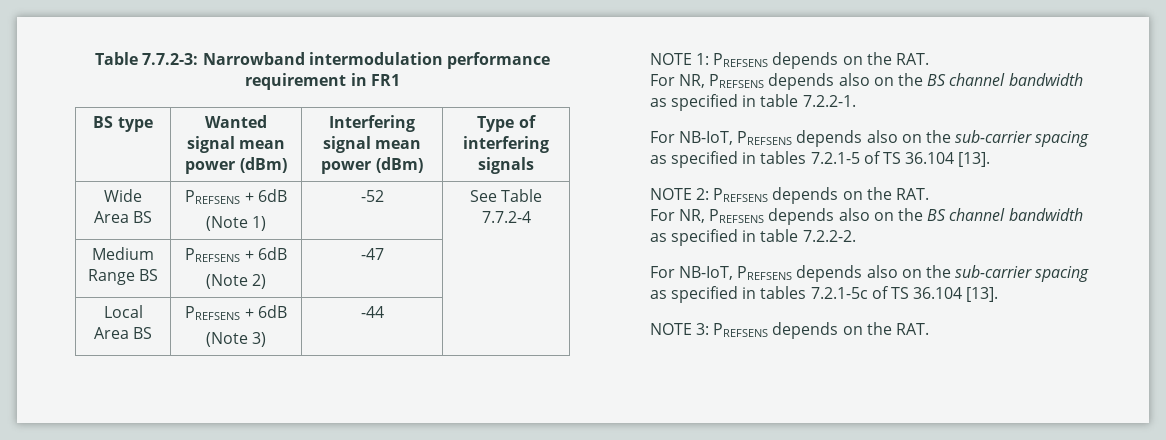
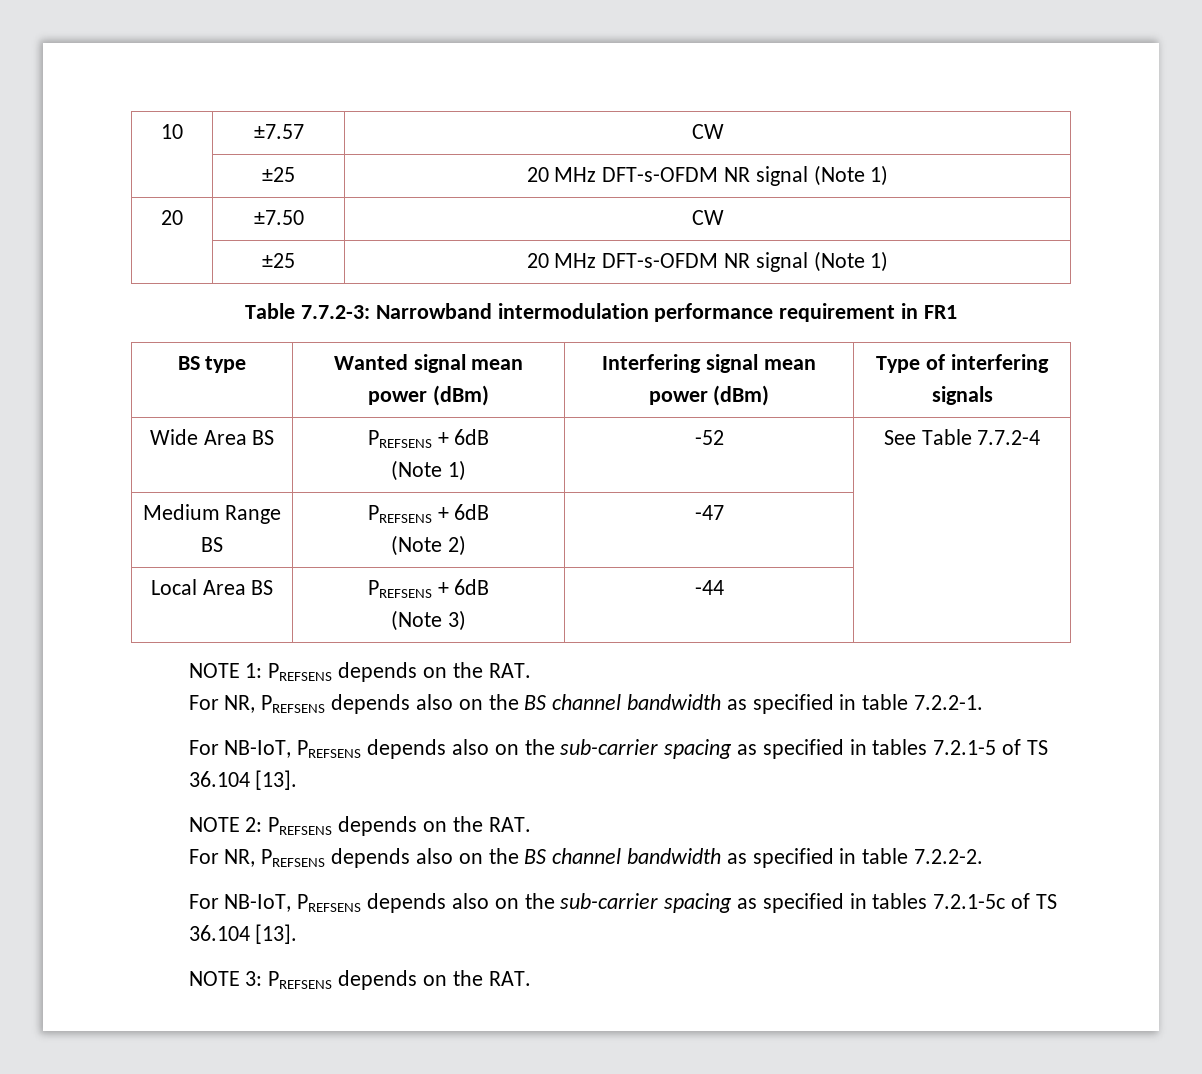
+ 10 | ±7.57 | CW
+ | ±25 | 20 MHz DFT-s-OFDM NR signal (Note 1)
+ 20 | ±7.50 | CW
+ | ±25 | 20 MHz DFT-s-OFDM NR signal (Note 1)

